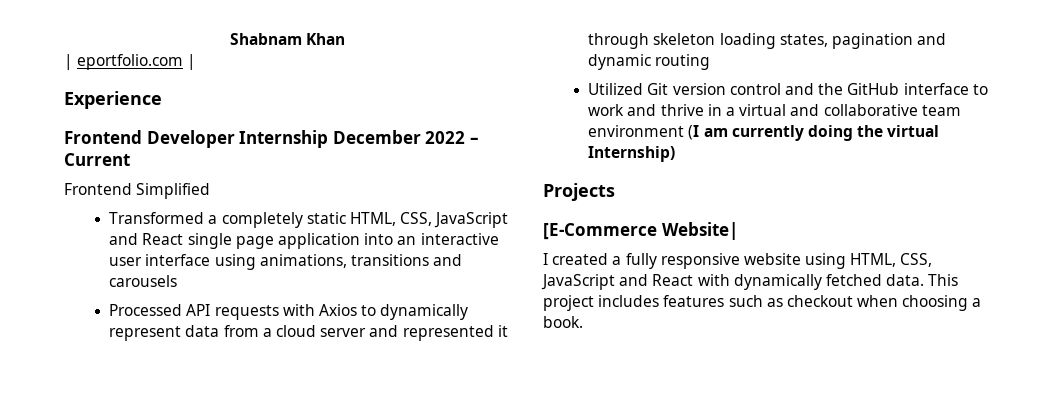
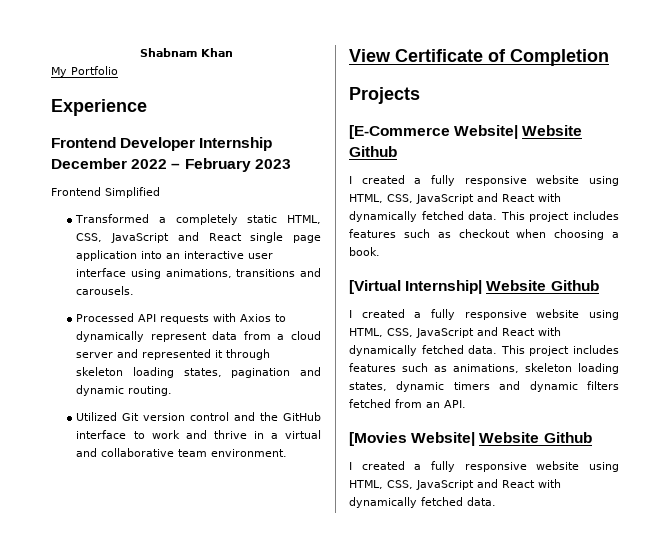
- | eportfolio.com |
+ My Portfolio
- Frontend Developer Internship December 2022 – Current
+ Frontend Developer Internship December 2022 – February 2023
- Transformed a completely static HTML, CSS, JavaScript and React single page application into an interactive user interface using animations, transitions and carousels
+ Transformed a completely static HTML, CSS, JavaScript and React single page application into an interactive user interface using animations, transitions and carousels.
- Processed API requests with Axios to dynamically represent data from a cloud server and represented it through skeleton loading states, pagination and dynamic routing
+ Processed API requests with Axios to dynamically represent data from a cloud server and represented it through skeleton loading states, pagination and dynamic routing.
- Utilized Git version control and the GitHub interface to work and thrive in a virtual and collaborative team environment (I am currently doing the virtual Internship)
+ Utilized Git version control and the GitHub interface to work and thrive in a virtual and collaborative team environment.
+ View Certificate of Completion
- [E-Commerce Website|
+ [E-Commerce Website| Website Github
+ [Virtual Internship| Website Github
+ I created a fully responsive website using HTML, CSS, JavaScript and React with dynamically fetched data. This project includes features such as animations, skeleton loading states, dynamic timers and dynamic filters fetched from an API.
+ [Movies Website| Website Github
+ I created a fully responsive website using HTML, CSS, JavaScript and React with dynamically fetched data.

